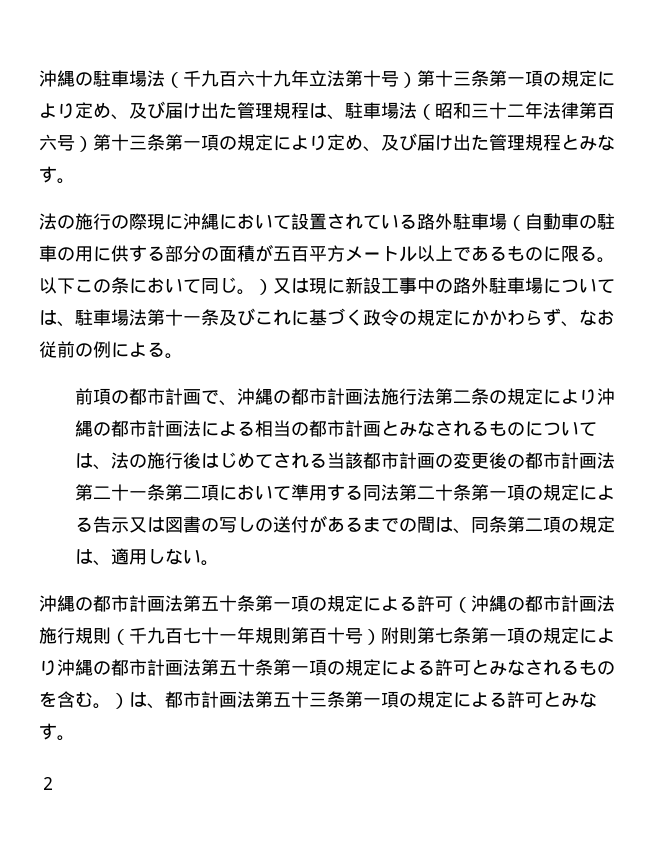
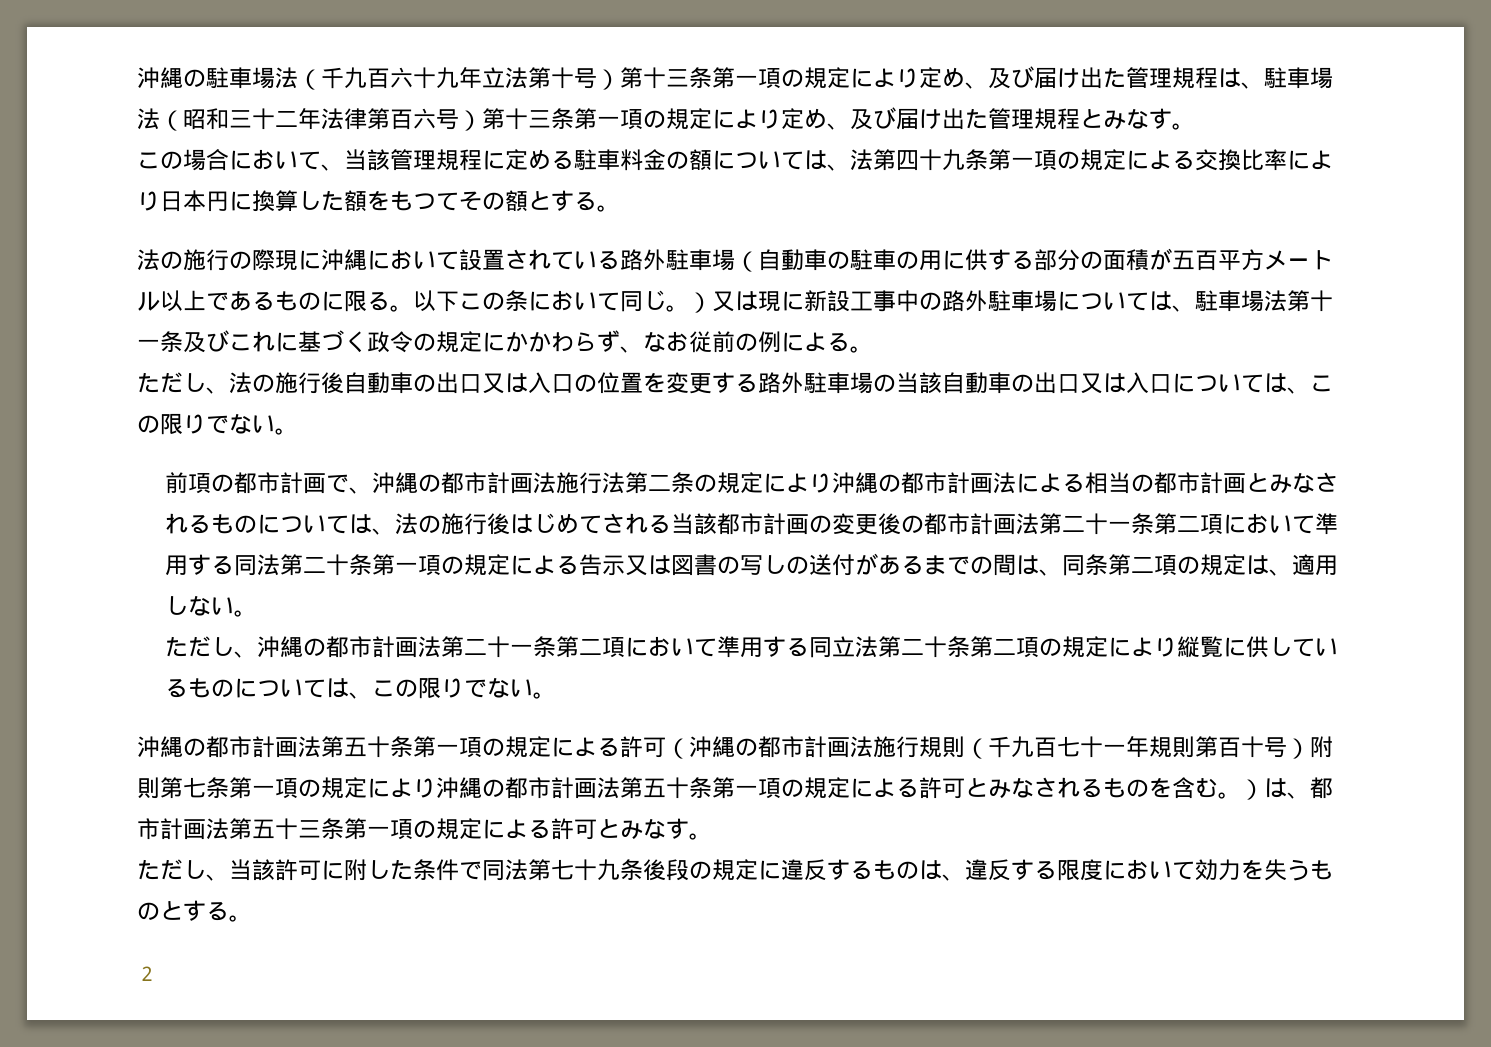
+ この場合において、当該管理規程に定める駐車料金の額については、法第四十九条第一項の規定による交換比率により日本円に換算した額をもつてその額とする。
+ ただし、法の施行後自動車の出口又は入口の位置を変更する路外駐車場の当該自動車の出口又は入口については、この限りでない。
+ ただし、沖縄の都市計画法第二十一条第二項において準用する同立法第二十条第二項の規定により縦覧に供しているものについては、この限りでない。
+ ただし、当該許可に附した条件で同法第七十九条後段の規定に違反するものは、違反する限度において効力を失うものとする。

